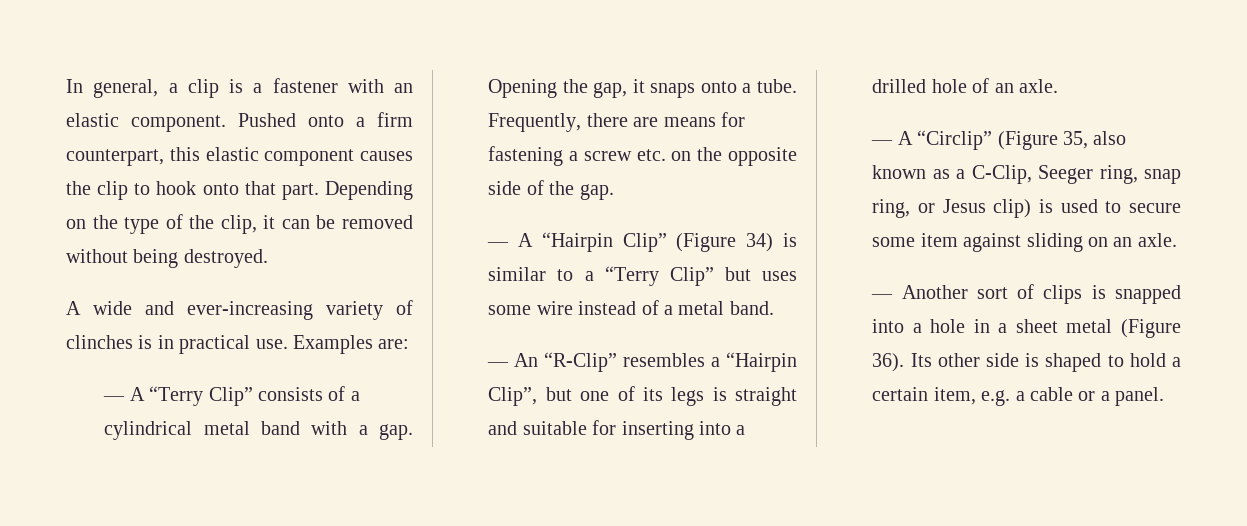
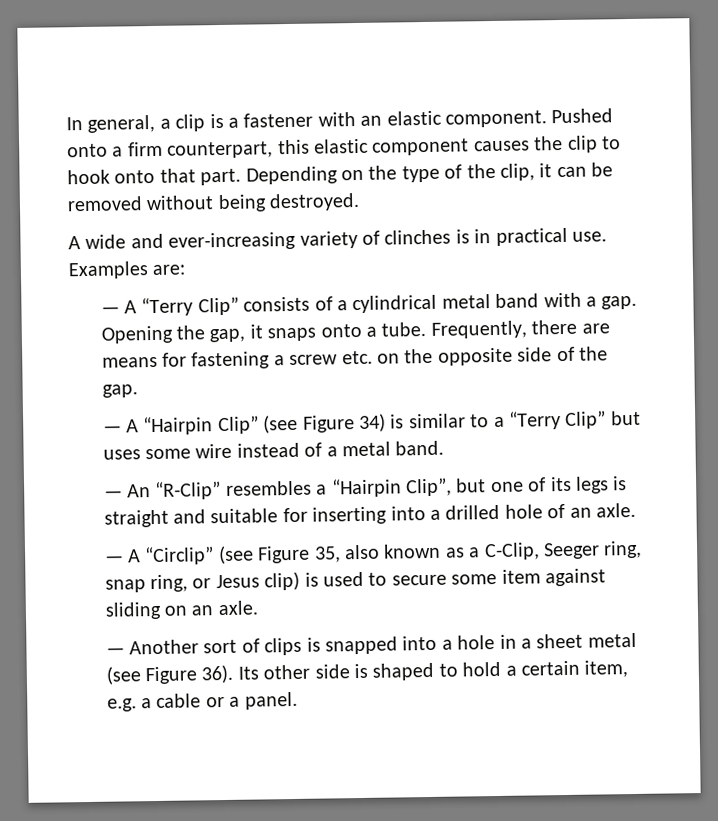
- — A “Hairpin Clip” (Figure 34) is similar to a “Terry Clip” but uses some wire instead of a metal band.
+ — A “Hairpin Clip” (see Figure 34) is similar to a “Terry Clip” but uses some wire instead of a metal band.
- — A “Circlip” (Figure 35, also known as a C-Clip, Seeger ring, snap ring, or Jesus clip) is used to secure some item against sliding on an axle.
+ — A “Circlip” (see Figure 35, also known as a C-Clip, Seeger ring, snap ring, or Jesus clip) is used to secure some item against sliding on an axle.
- — Another sort of clips is snapped into a hole in a sheet metal (Figure 36).
+ — Another sort of clips is snapped into a hole in a sheet metal (see Figure 36).

